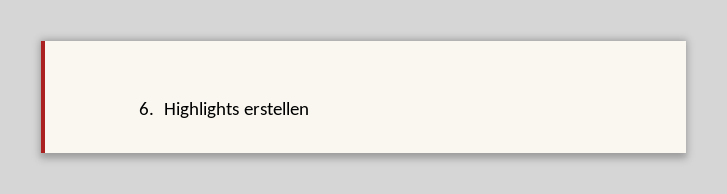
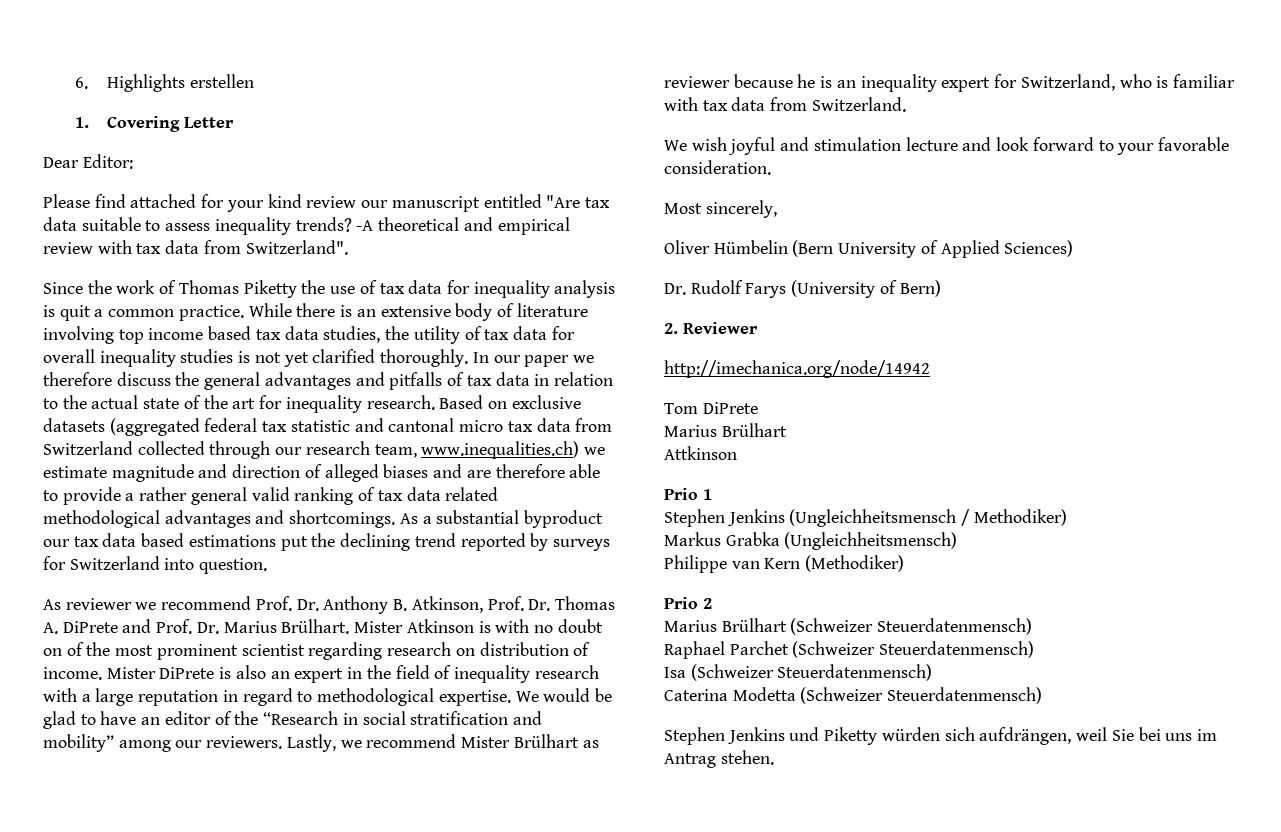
+ 1. Covering Letter
+ Dear Editor:
+ Please find attached for your kind review our manuscript entitled "Are tax data suitable to assess inequality trends? -A theoretical and empirical review with tax data from Switzerland".
+ Since the work of Thomas Piketty the use of tax data for inequality analysis is quit a common practice. While there is an extensive body of literature involving top income based tax data studies, the utility of tax data for overall inequality studies is not yet clarified thoroughly. In our paper we therefore discuss the general advantages and pitfalls of tax data in relation to the actual state of the art for inequality research. Based on exclusive datasets (aggregated federal tax statistic and cantonal micro tax data from Switzerland collected through our research team, www.inequalities.ch) we estimate magnitude and direction of alleged biases and are therefore able to provide a rather general valid ranking of tax data related methodological advantages and shortcomings. As a substantial byproduct our tax data based estimations put the declining trend reported by surveys for Switzerland into question.
+ As reviewer we recommend Prof. Dr. Anthony B. Atkinson, Prof. Dr. Thomas A. DiPrete and Prof. Dr. Marius Brülhart. Mister Atkinson is with no doubt on of the most prominent scientist regarding research on distribution of income. Mister DiPrete is also an expert in the field of inequality research with a large reputation in regard to methodological expertise. We would be glad to have an editor of the “Research in social stratification and mobility” among our reviewers. Lastly, we recommend Mister Brülhart as reviewer because he is an inequality expert for Switzerland, who is familiar with tax data from Switzerland.
+ We wish joyful and stimulation lecture and look forward to your favorable consideration.
+ Most sincerely,
+ Oliver Hümbelin (Bern University of Applied Sciences)
+ Dr. Rudolf Farys (University of Bern)
+ 2. Reviewer
+ http://imechanica.org/node/14942
+ Tom DiPrete
+ Marius Brülhart
+ Attkinson
+ Prio 1
+ Stephen Jenkins (Ungleichheitsmensch / Methodiker)
+ Markus Grabka (Ungleichheitsmensch)
+ Philippe van Kern (Methodiker)
+ Prio 2
+ Marius Brülhart (Schweizer Steuerdatenmensch)
+ Raphael Parchet (Schweizer Steuerdatenmensch)
+ Isa (Schweizer Steuerdatenmensch)
+ Caterina Modetta (Schweizer Steuerdatenmensch)
+ Stephen Jenkins und Piketty würden sich aufdrängen, weil Sie bei uns im Antrag stehen.

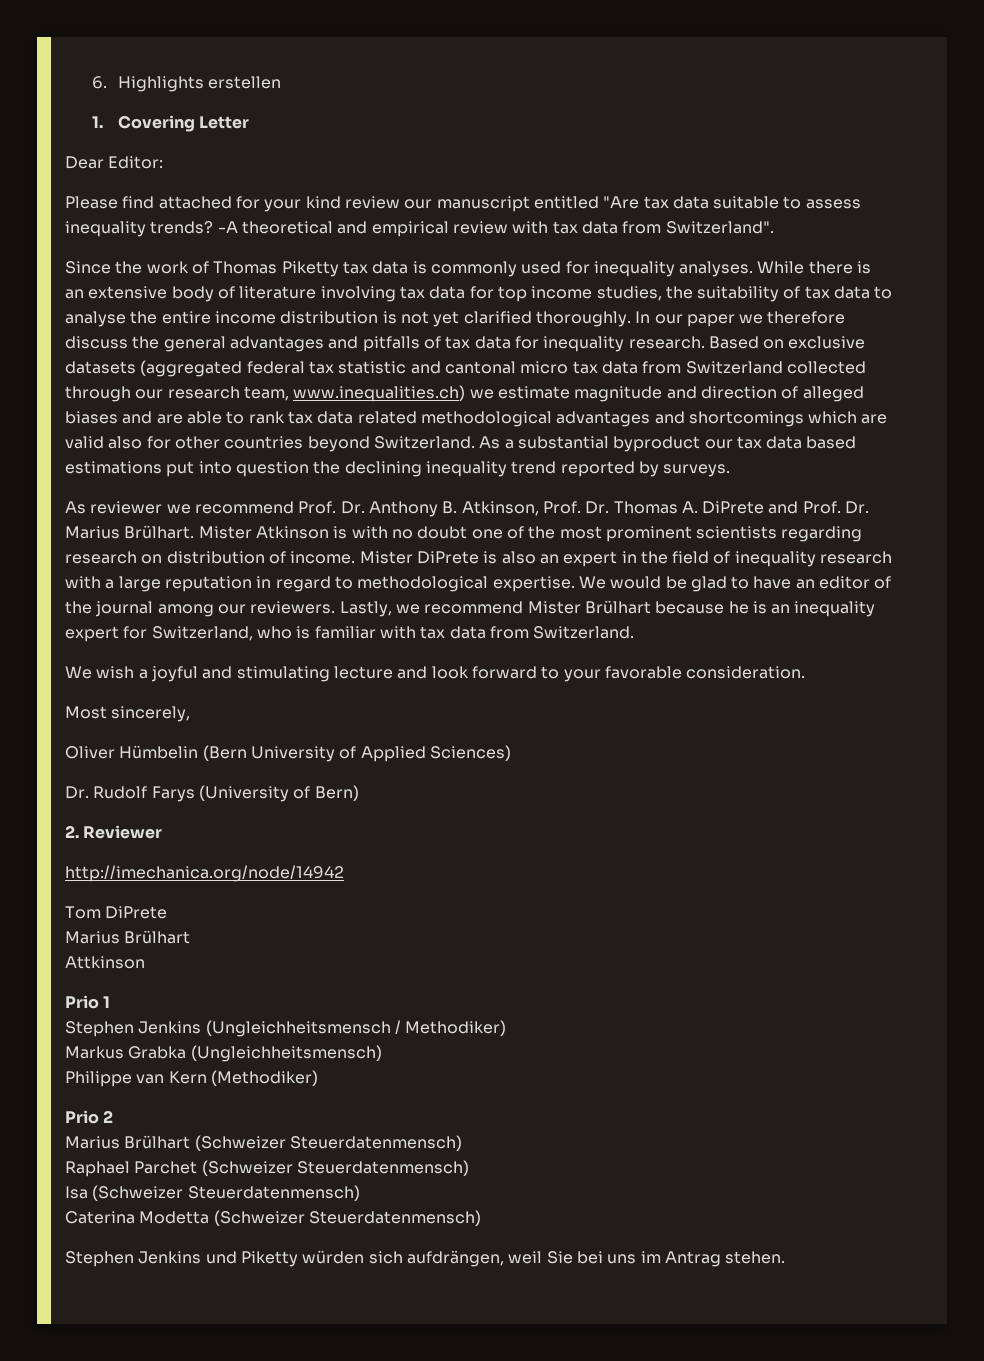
- Since the work of Thomas Piketty the use of tax data for inequality analysis is quit a common practice.
+ Since the work of Thomas Piketty tax data is commonly used for inequality analyses.
- While there is an extensive body of literature involving top income based tax data studies, the utility of tax data for overall inequality studies is not yet clarified thoroughly.
+ While there is an extensive body of literature involving tax data for top income studies, the suitability of tax data to analyse the entire income distribution is not yet clarified thoroughly.
- In our paper we therefore discuss the general advantages and pitfalls of tax data in relation to the actual state of the art for inequality research.
+ In our paper we therefore discuss the general advantages and pitfalls of tax data for inequality research.
- Based on exclusive datasets (aggregated federal tax statistic and cantonal micro tax data from Switzerland collected through our research team, www.inequalities.ch) we estimate magnitude and direction of alleged biases and are therefore able to provide a rather general valid ranking of tax data related methodological advantages and shortcomings.
+ Based on exclusive datasets (aggregated federal tax statistic and cantonal micro tax data from Switzerland collected through our research team, www.inequalities.ch) we estimate magnitude and direction of alleged biases and are able to rank tax data related methodological advantages and shortcomings which are valid also for other countries beyond Switzerland.
- As a substantial byproduct our tax data based estimations put the declining trend reported by surveys for Switzerland into question.
+ As a substantial byproduct our tax data based estimations put into question the declining inequality trend reported by surveys.
- Mister Atkinson is with no doubt on of the most prominent scientist regarding research on distribution of income.
+ Mister Atkinson is with no doubt one of the most prominent scientists regarding research on distribution of income.
- We would be glad to have an editor of the “Research in social stratification and mobility” among our reviewers.
+ We would be glad to have an editor of the journal among our reviewers.
- Lastly, we recommend Mister Brülhart as reviewer because he is an inequality expert for Switzerland, who is familiar with tax data from Switzerland.
+ Lastly, we recommend Mister Brülhart because he is an inequality expert for Switzerland, who is familiar with tax data from Switzerland.
- We wish joyful and stimulation lecture and look forward to your favorable consideration.
+ We wish a joyful and stimulating lecture and look forward to your favorable consideration.

